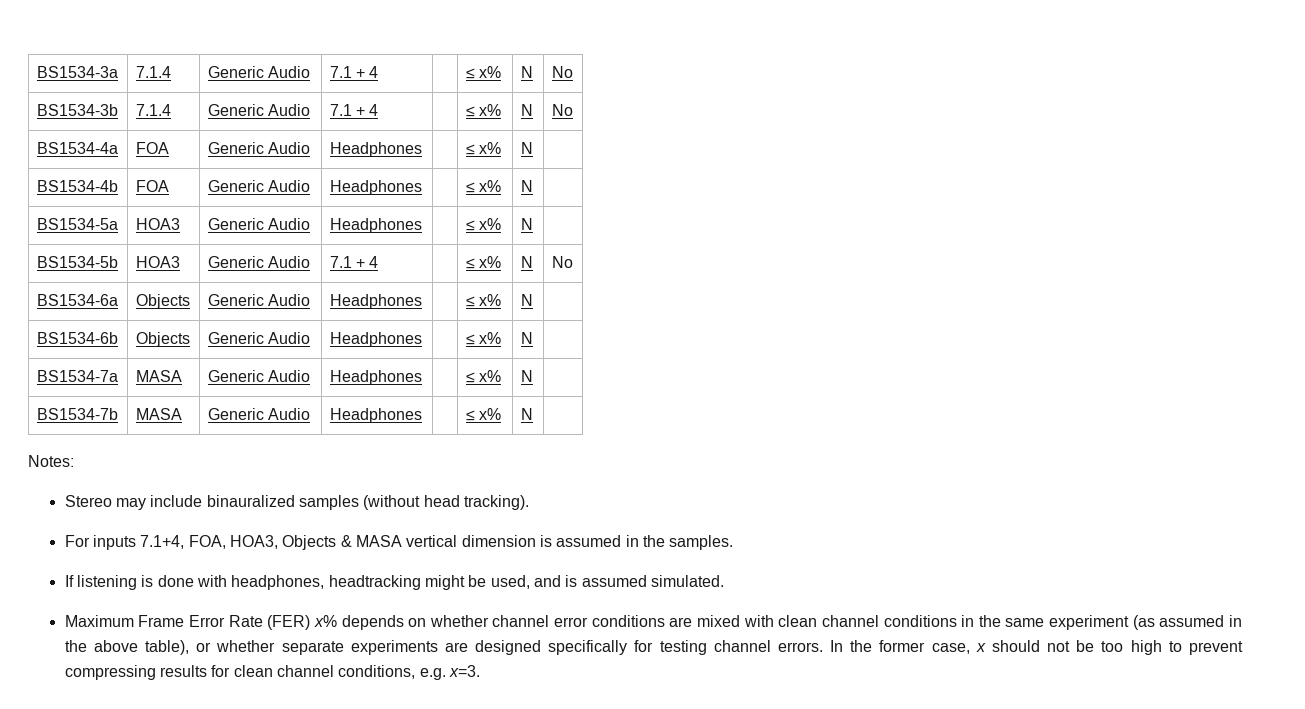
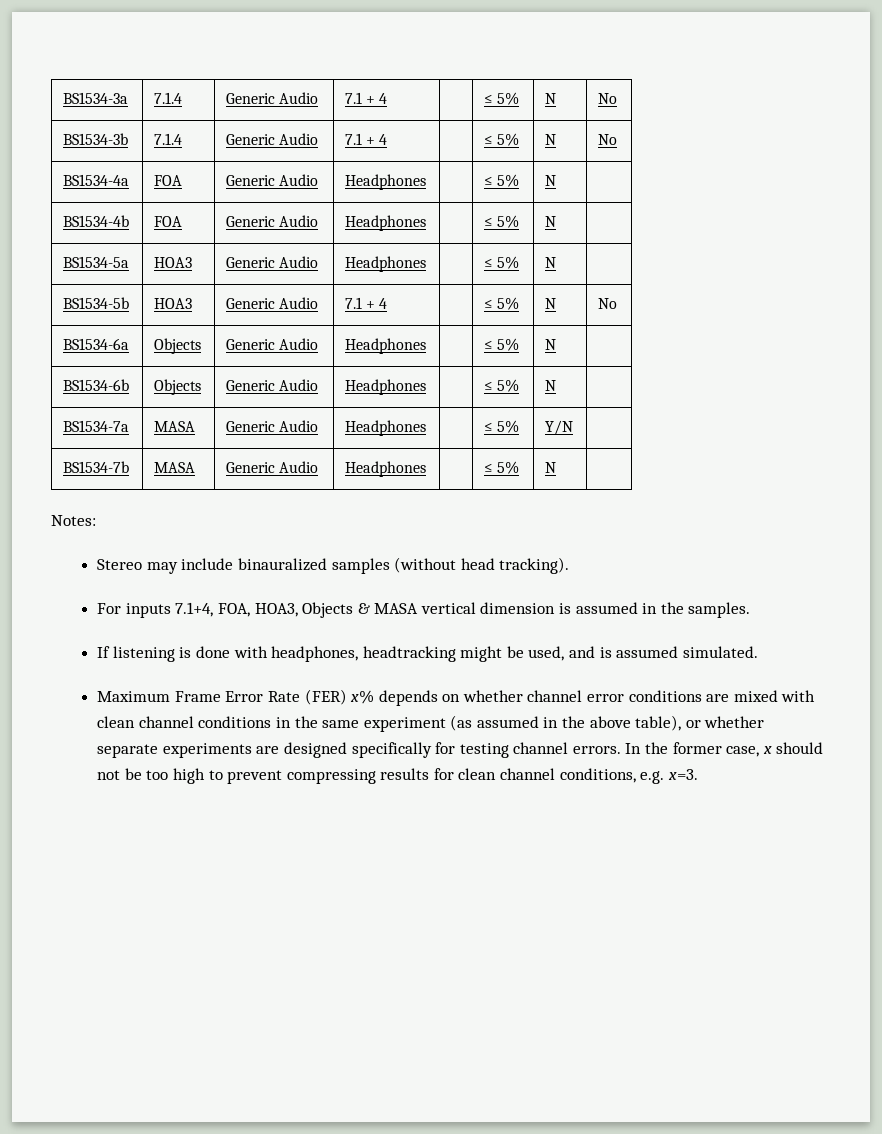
- BS1534-3a | 7.1.4 | Generic Audio | 7.1 + 4 | | ≤ x% | N | No
+ BS1534-3a | 7.1.4 | Generic Audio | 7.1 + 4 | | ≤ 5% | N | No
- BS1534-3b | 7.1.4 | Generic Audio | 7.1 + 4 | | ≤ x% | N | No
+ BS1534-3b | 7.1.4 | Generic Audio | 7.1 + 4 | | ≤ 5% | N | No
- BS1534-4a | FOA | Generic Audio | Headphones | | ≤ x% | N |
+ BS1534-4a | FOA | Generic Audio | Headphones | | ≤ 5% | N |
- BS1534-4b | FOA | Generic Audio | Headphones | | ≤ x% | N |
+ BS1534-4b | FOA | Generic Audio | Headphones | | ≤ 5% | N |
- BS1534-5a | HOA3 | Generic Audio | Headphones | | ≤ x% | N |
+ BS1534-5a | HOA3 | Generic Audio | Headphones | | ≤ 5% | N |
- BS1534-5b | HOA3 | Generic Audio | 7.1 + 4 | | ≤ x% | N | No
+ BS1534-5b | HOA3 | Generic Audio | 7.1 + 4 | | ≤ 5% | N | No
- BS1534-6a | Objects | Generic Audio | Headphones | | ≤ x% | N |
+ BS1534-6a | Objects | Generic Audio | Headphones | | ≤ 5% | N |
- BS1534-6b | Objects | Generic Audio | Headphones | | ≤ x% | N |
+ BS1534-6b | Objects | Generic Audio | Headphones | | ≤ 5% | N |
- BS1534-7a | MASA | Generic Audio | Headphones | | ≤ x% | N |
+ BS1534-7a | MASA | Generic Audio | Headphones | | ≤ 5% | Y/N |
- BS1534-7b | MASA | Generic Audio | Headphones | | ≤ x% | N |
+ BS1534-7b | MASA | Generic Audio | Headphones | | ≤ 5% | N |

